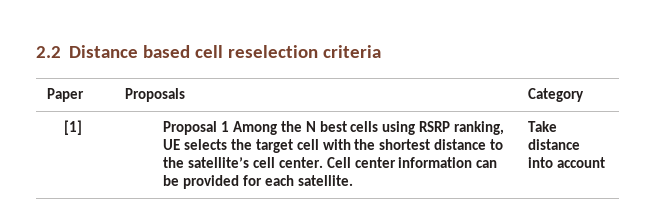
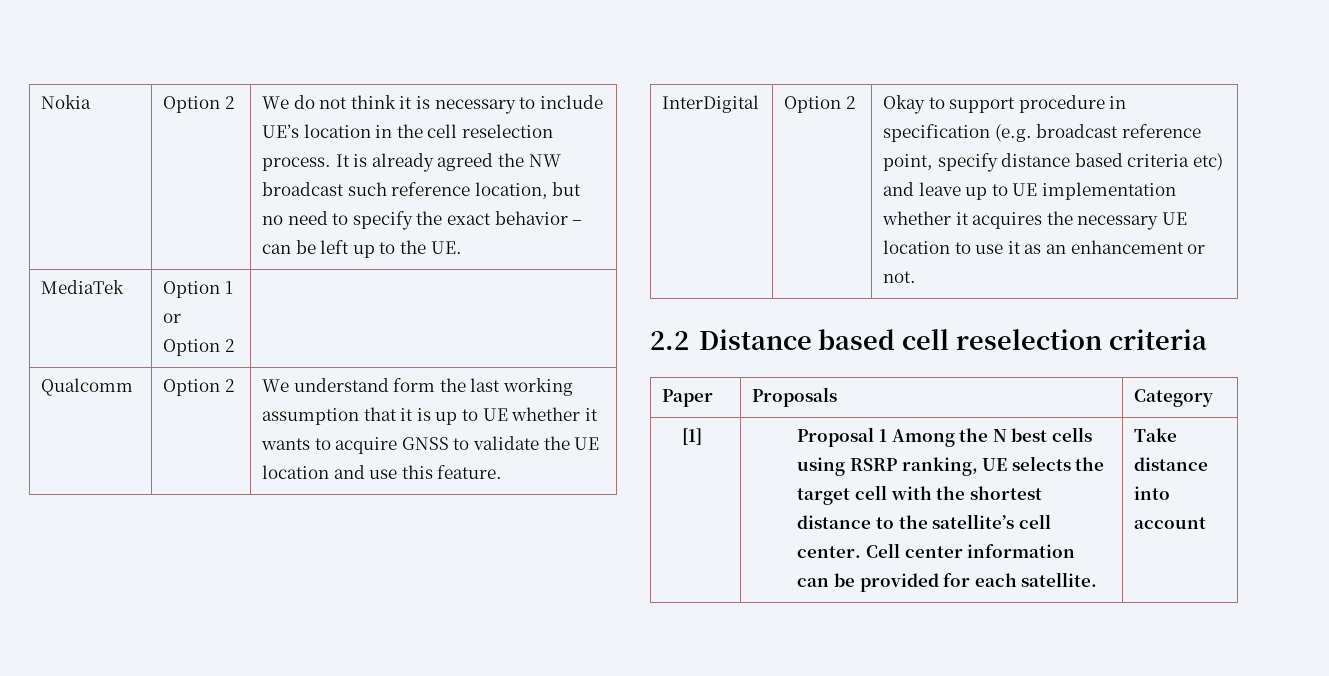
+ Nokia | Option 2 | We do not think it is necessary to include UE’s location in the cell reselection process. It is already agreed the NW broadcast such reference location, but no need to specify the exact behavior – can be left up to the UE.
+ MediaTek | Option 1 or Option 2 |
+ Qualcomm | Option 2 | We understand form the last working assumption that it is up to UE whether it wants to acquire GNSS to validate the UE location and use this feature.
+ InterDigital | Option 2 | Okay to support procedure in specification (e.g. broadcast reference point, specify distance based criteria etc) and leave up to UE implementation whether it acquires the necessary UE location to use it as an enhancement or not.

